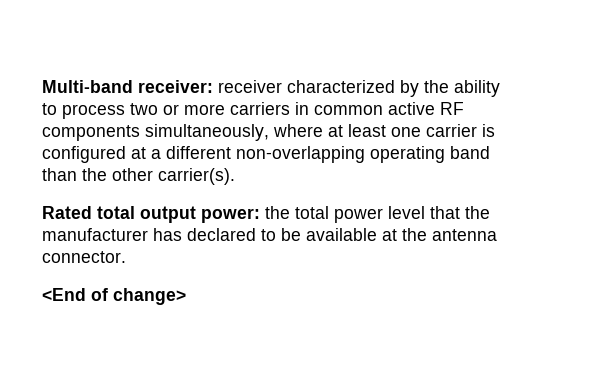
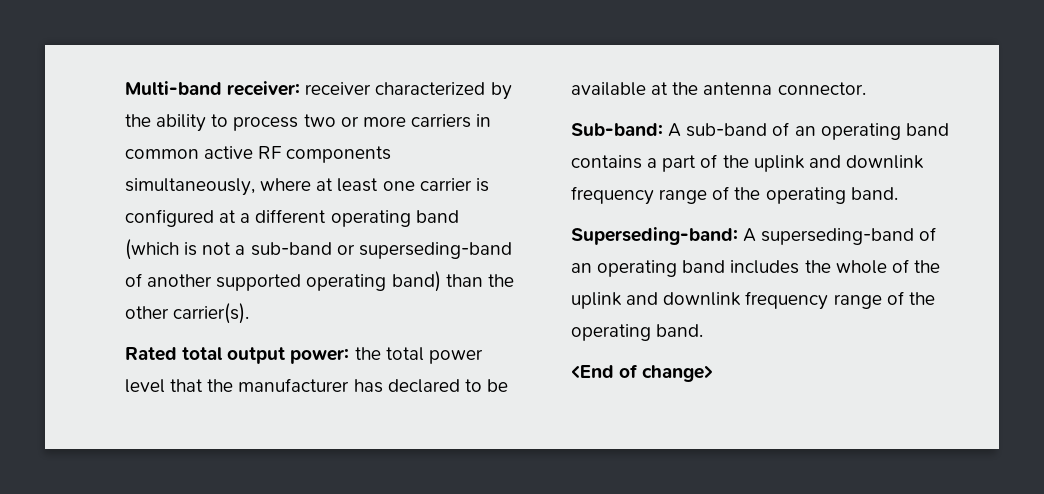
- Multi-band receiver: receiver characterized by the ability to process two or more carriers in common active RF components simultaneously, where at least one carrier is configured at a different non-overlapping operating band than the other carrier(s).
+ Multi-band receiver: receiver characterized by the ability to process two or more carriers in common active RF components simultaneously, where at least one carrier is configured at a different operating band (which is not a sub-band or superseding-band of another supported operating band) than the other carrier(s).
+ Sub-band: A sub-band of an operating band contains a part of the uplink and downlink frequency range of the operating band.
+ Superseding-band: A superseding-band of an operating band includes the whole of the uplink and downlink frequency range of the operating band.

